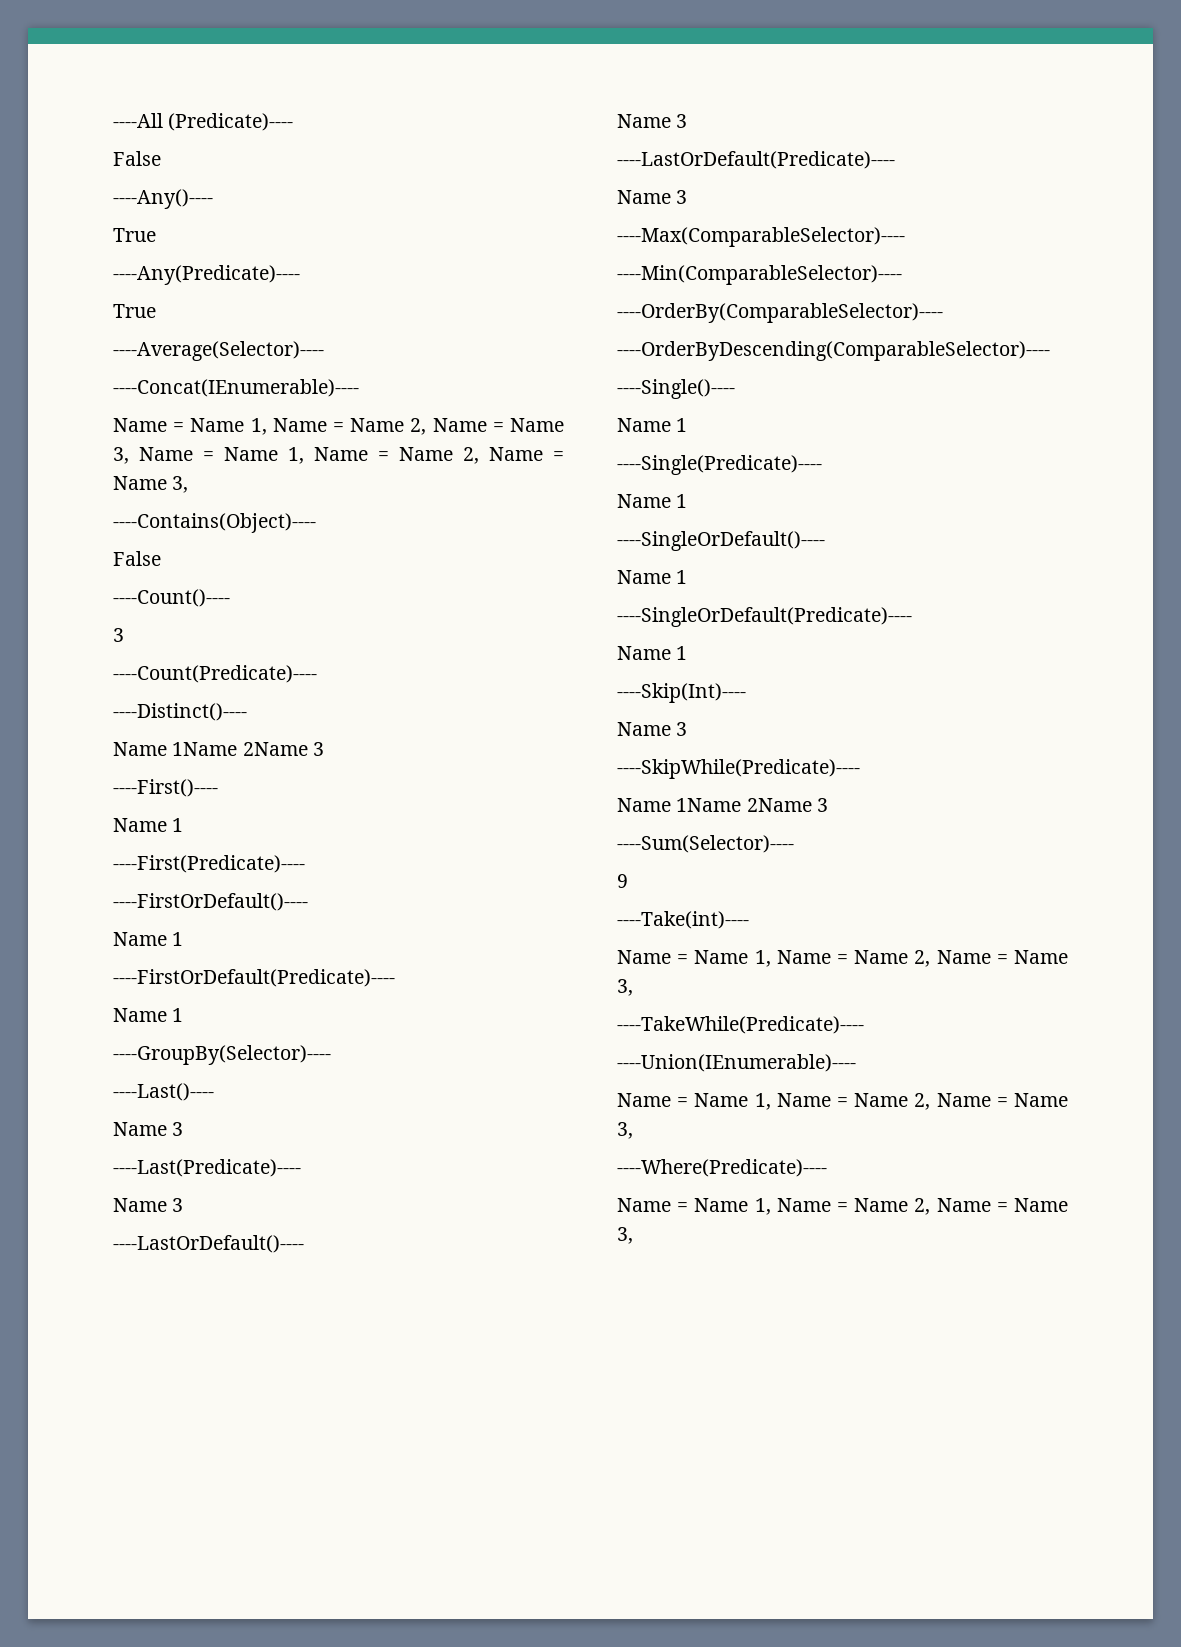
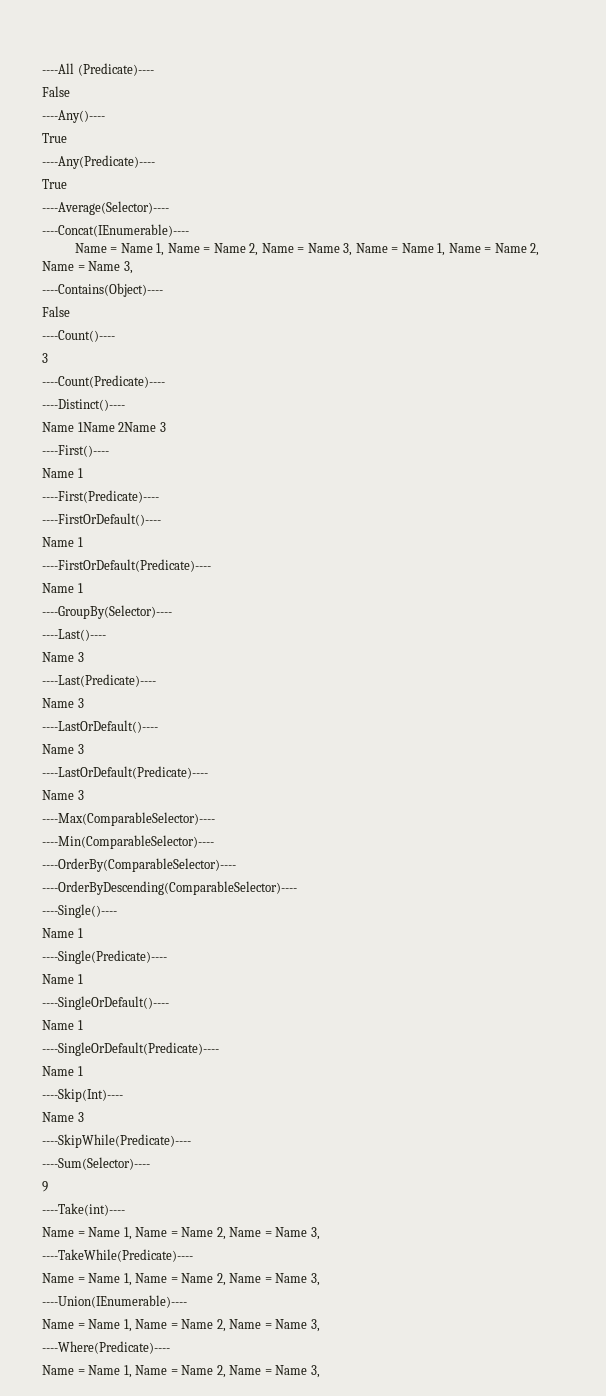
  ----SkipWhile(Predicate)----
- Name 1Name 2Name 3
  ----TakeWhile(Predicate)----
+ Name = Name 1, Name = Name 2, Name = Name 3,

